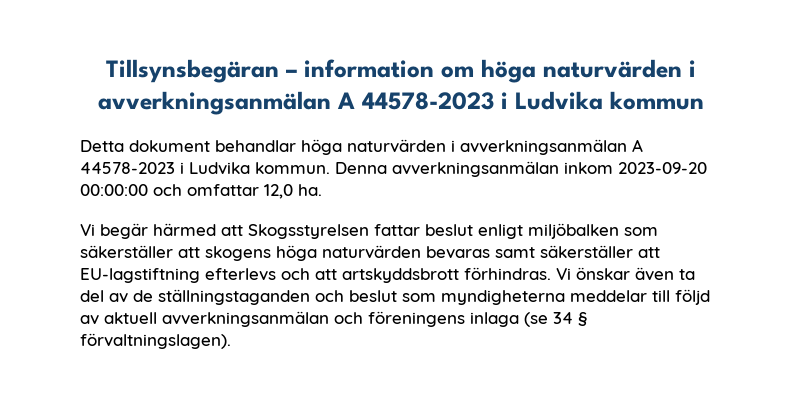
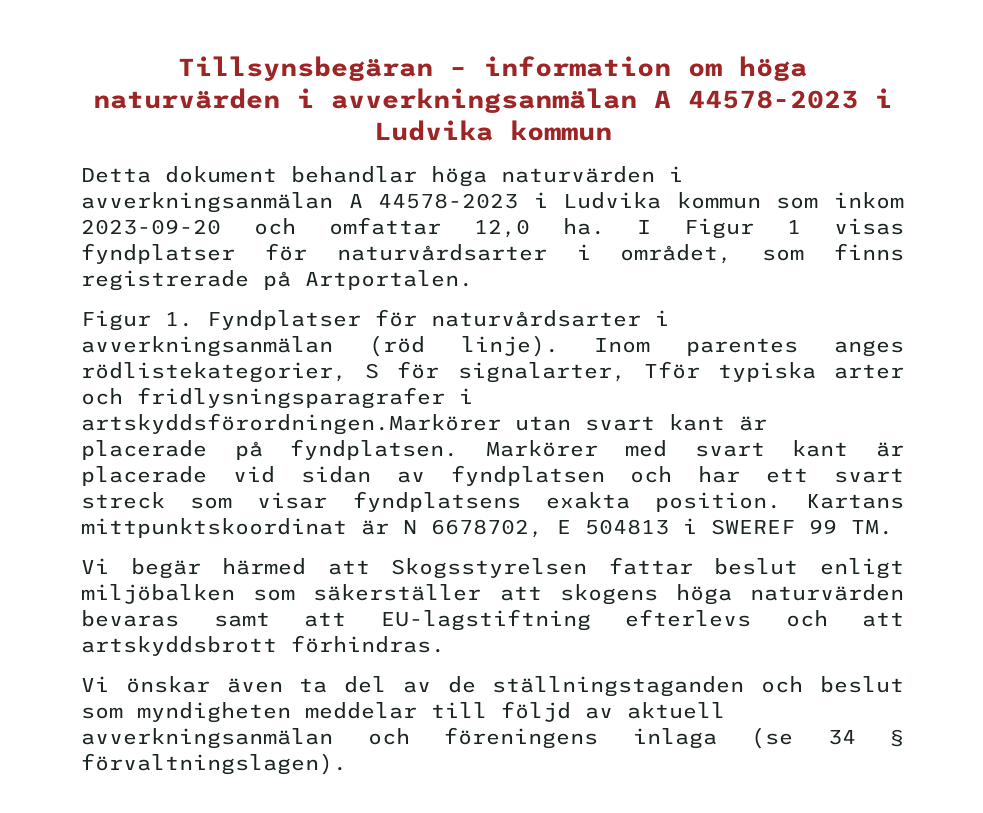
- Detta dokument behandlar höga naturvärden i avverkningsanmälan A 44578-2023 i Ludvika kommun. Denna avverkningsanmälan inkom 2023-09-20 00:00:00 och omfattar 12,0 ha.
+ Detta dokument behandlar höga naturvärden i avverkningsanmälan A 44578-2023 i Ludvika kommun som inkom 2023-09-20 och omfattar 12,0 ha. I Figur 1 visas fyndplatser för naturvårdsarter i området, som finns registrerade på Artportalen.
+ Figur 1. Fyndplatser för naturvårdsarter i avverkningsanmälan (röd linje). Inom parentes anges rödlistekategorier, S för signalarter, Tför typiska arter och fridlysningsparagrafer i artskyddsförordningen.Markörer utan svart kant är placerade på fyndplatsen. Markörer med svart kant är placerade vid sidan av fyndplatsen och har ett svart streck som visar fyndplatsens exakta position. Kartans mittpunktskoordinat är N 6678702, E 504813 i SWEREF 99 TM.
- Vi begär härmed att Skogsstyrelsen fattar beslut enligt miljöbalken som säkerställer att skogens höga naturvärden bevaras samt säkerställer att EU-lagstiftning efterlevs och att artskyddsbrott förhindras. Vi önskar även ta del av de ställningstaganden och beslut som myndigheterna meddelar till följd av aktuell avverkningsanmälan och föreningens inlaga (se 34 § förvaltningslagen).
+ Vi begär härmed att Skogsstyrelsen fattar beslut enligt miljöbalken som säkerställer att skogens höga naturvärden bevaras samt att EU-lagstiftning efterlevs och att artskyddsbrott förhindras.
+ Vi önskar även ta del av de ställningstaganden och beslut som myndigheten meddelar till följd av aktuell avverkningsanmälan och föreningens inlaga (se 34 § förvaltningslagen).

